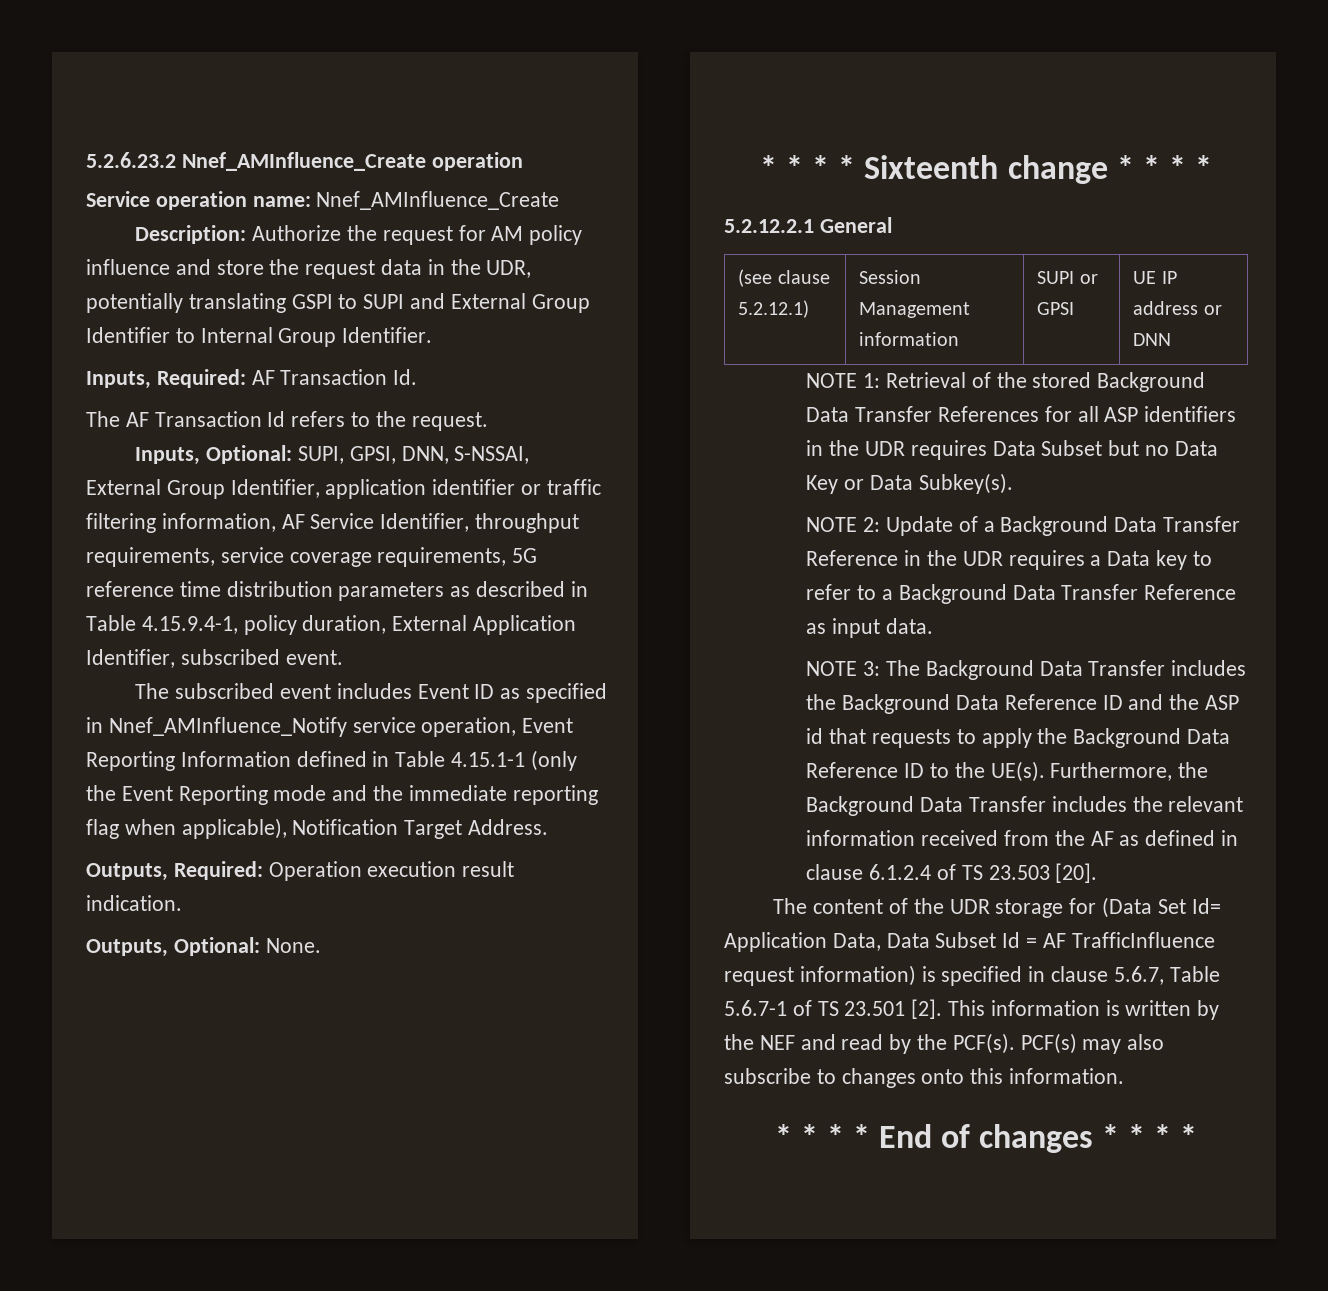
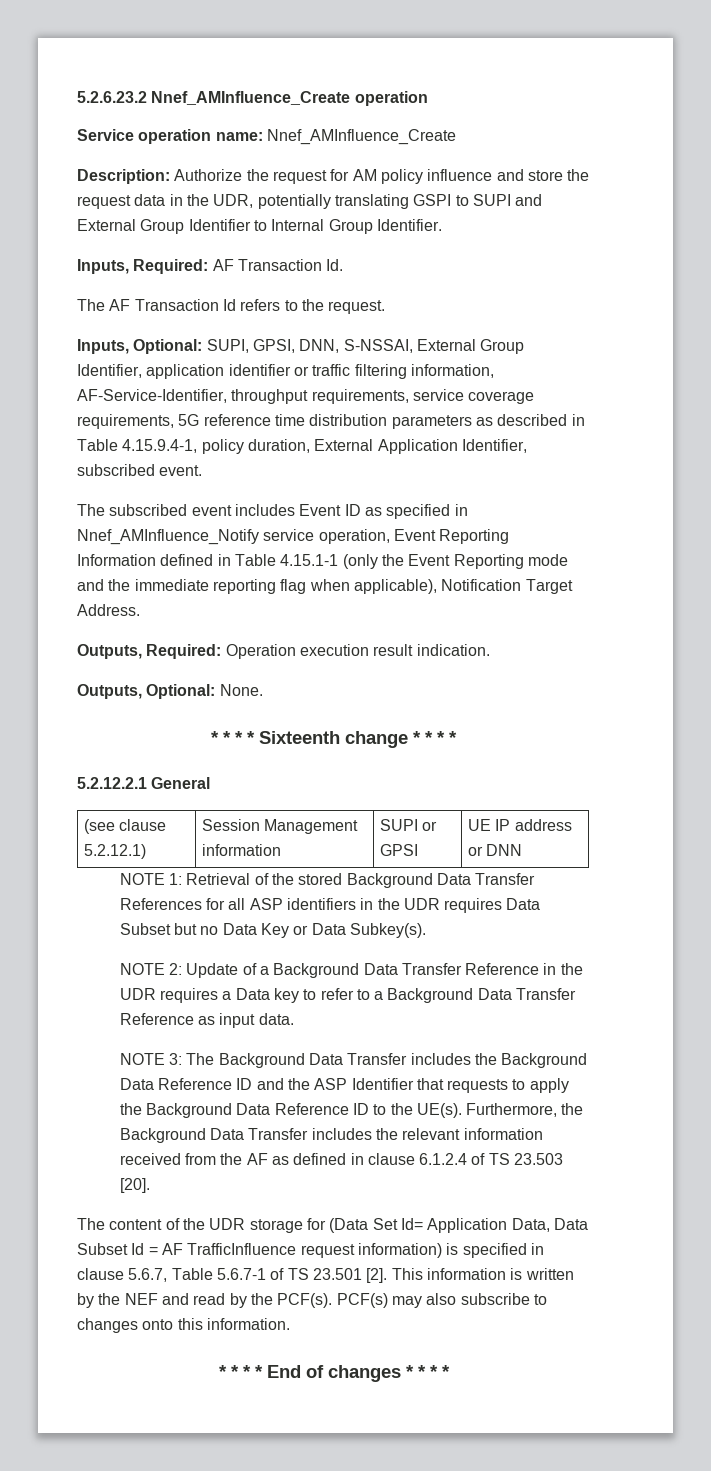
- Inputs, Optional: SUPI, GPSI, DNN, S-NSSAI, External Group Identifier, application identifier or traffic filtering information, AF Service Identifier, throughput requirements, service coverage requirements, 5G reference time distribution parameters as described in Table 4.15.9.4-1, policy duration, External Application Identifier, subscribed event.
+ Inputs, Optional: SUPI, GPSI, DNN, S-NSSAI, External Group Identifier, application identifier or traffic filtering information, AF-Service-Identifier, throughput requirements, service coverage requirements, 5G reference time distribution parameters as described in Table 4.15.9.4-1, policy duration, External Application Identifier, subscribed event.
- NOTE 3: The Background Data Transfer includes the Background Data Reference ID and the ASP id that requests to apply the Background Data Reference ID to the UE(s).
+ NOTE 3: The Background Data Transfer includes the Background Data Reference ID and the ASP Identifier that requests to apply the Background Data Reference ID to the UE(s).

